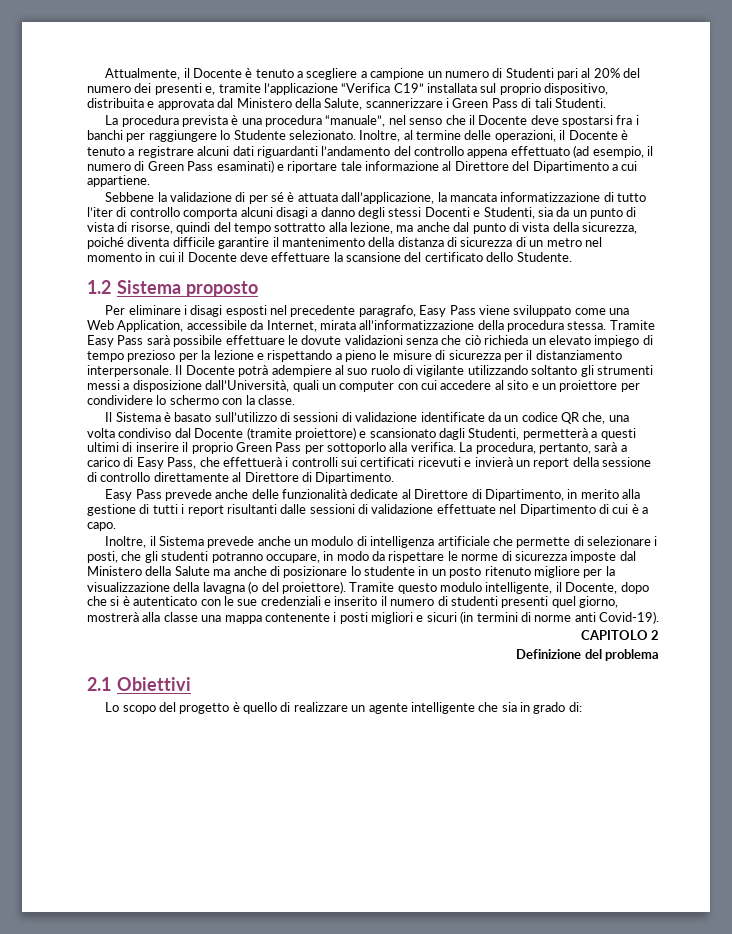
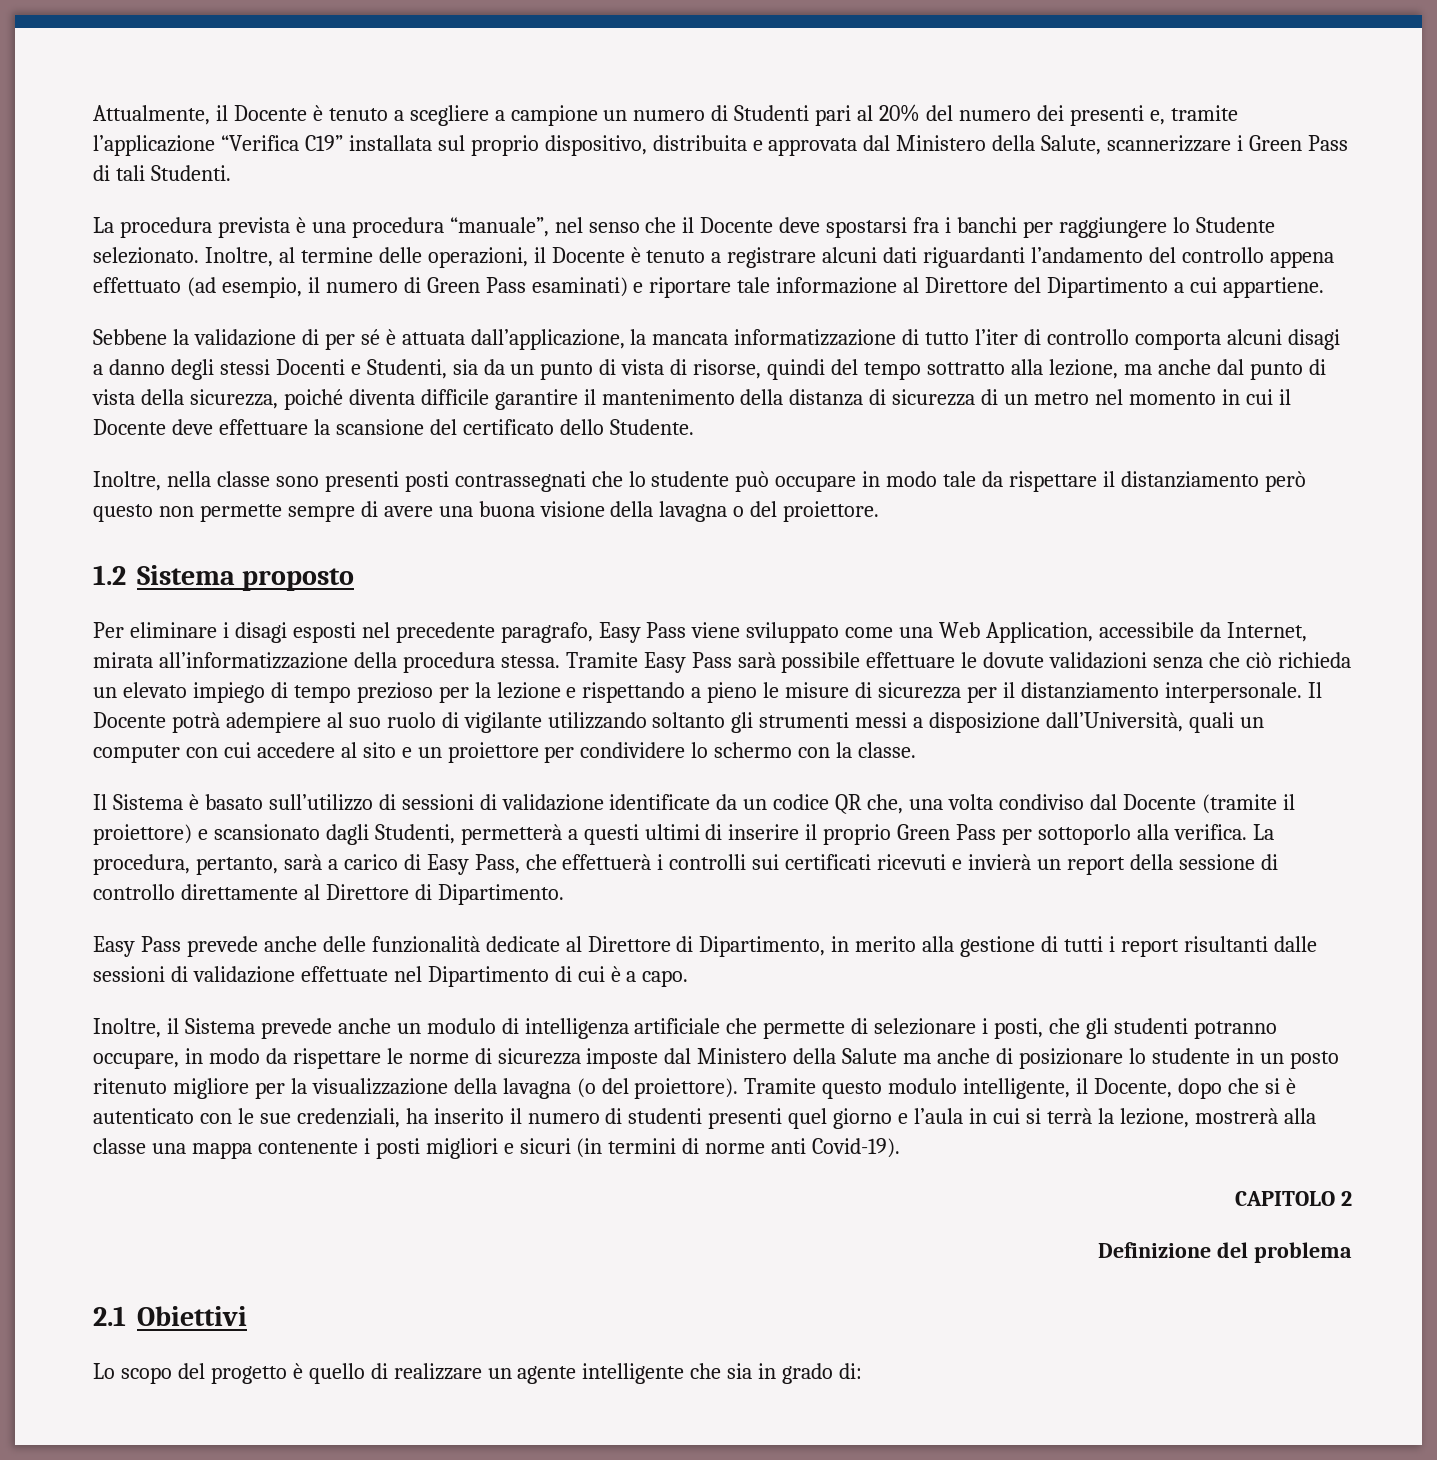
+ Inoltre, nella classe sono presenti posti contrassegnati che lo studente può occupare in modo tale da rispettare il distanziamento però questo non permette sempre di avere una buona visione della lavagna o del proiettore.
- Il Sistema è basato sull’utilizzo di sessioni di validazione identificate da un codice QR che, una volta condiviso dal Docente (tramite proiettore) e scansionato dagli Studenti, permetterà a questi ultimi di inserire il proprio Green Pass per sottoporlo alla verifica.
+ Il Sistema è basato sull’utilizzo di sessioni di validazione identificate da un codice QR che, una volta condiviso dal Docente (tramite il proiettore) e scansionato dagli Studenti, permetterà a questi ultimi di inserire il proprio Green Pass per sottoporlo alla verifica.
- Tramite questo modulo intelligente, il Docente, dopo che si è autenticato con le sue credenziali e inserito il numero di studenti presenti quel giorno, mostrerà alla classe una mappa contenente i posti migliori e sicuri (in termini di norme anti Covid-19).
+ Tramite questo modulo intelligente, il Docente, dopo che si è autenticato con le sue credenziali, ha inserito il numero di studenti presenti quel giorno e l’aula in cui si terrà la lezione, mostrerà alla classe una mappa contenente i posti migliori e sicuri (in termini di norme anti Covid-19).

